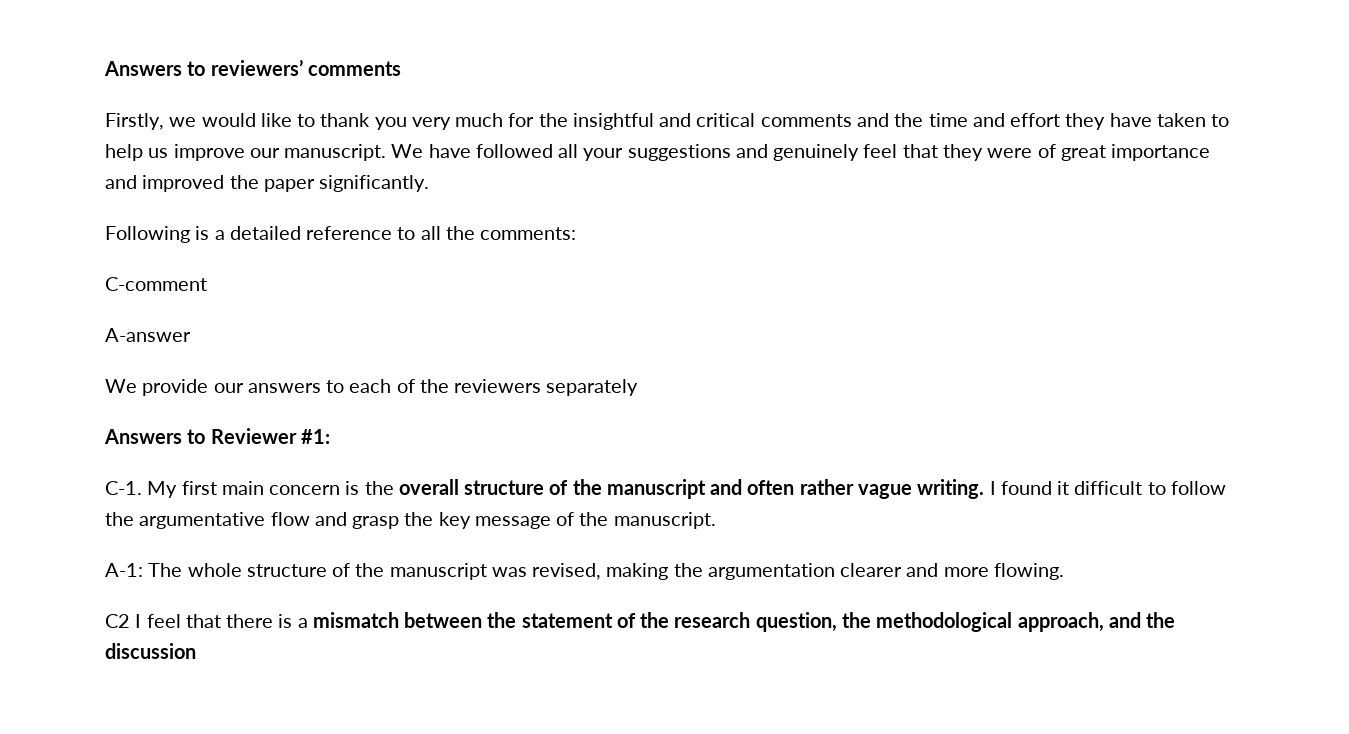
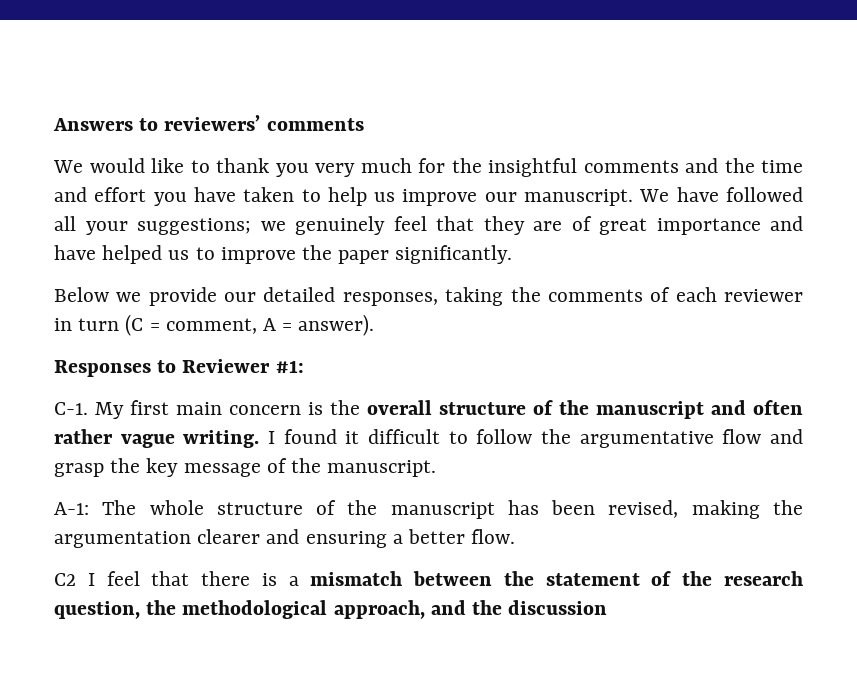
- Firstly, we would like to thank you very much for the insightful and critical comments and the time and effort they have taken to help us improve our manuscript.
+ We would like to thank you very much for the insightful comments and the time and effort you have taken to help us improve our manuscript.
- We have followed all your suggestions and genuinely feel that they were of great importance and improved the paper significantly.
- Following is a detailed reference to all the comments:
- C-comment
- A-answer
- We provide our answers to each of the reviewers separately
- Answers to Reviewer #1:
+ We have followed all your suggestions; we genuinely feel that they are of great importance and have helped us to improve the paper significantly.
+ Below we provide our detailed responses, taking the comments of each reviewer in turn (C = comment, A = answer).
+ Responses to Reviewer #1:
- A-1: The whole structure of the manuscript was revised, making the argumentation clearer and more flowing.
+ A-1: The whole structure of the manuscript has been revised, making the argumentation clearer and ensuring a better flow.

